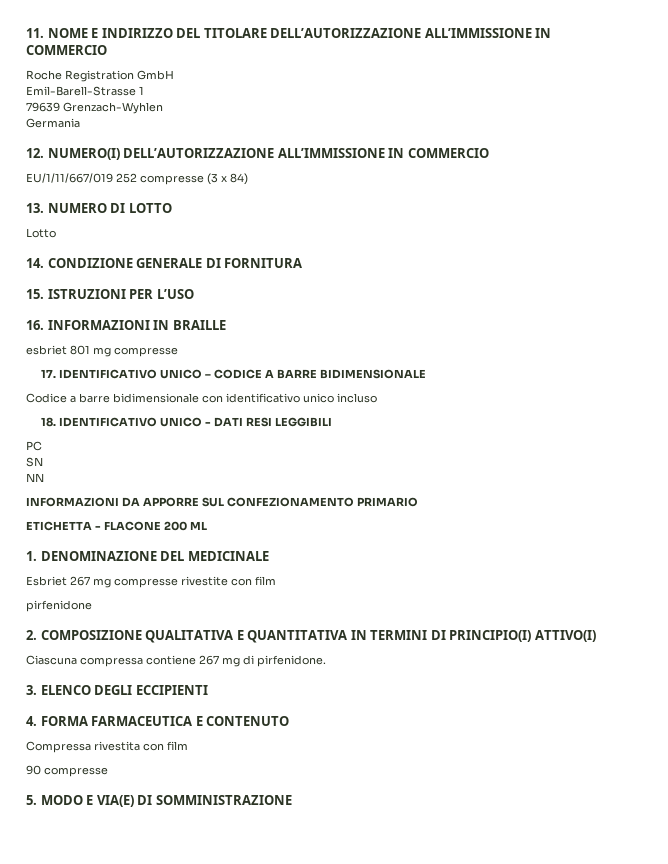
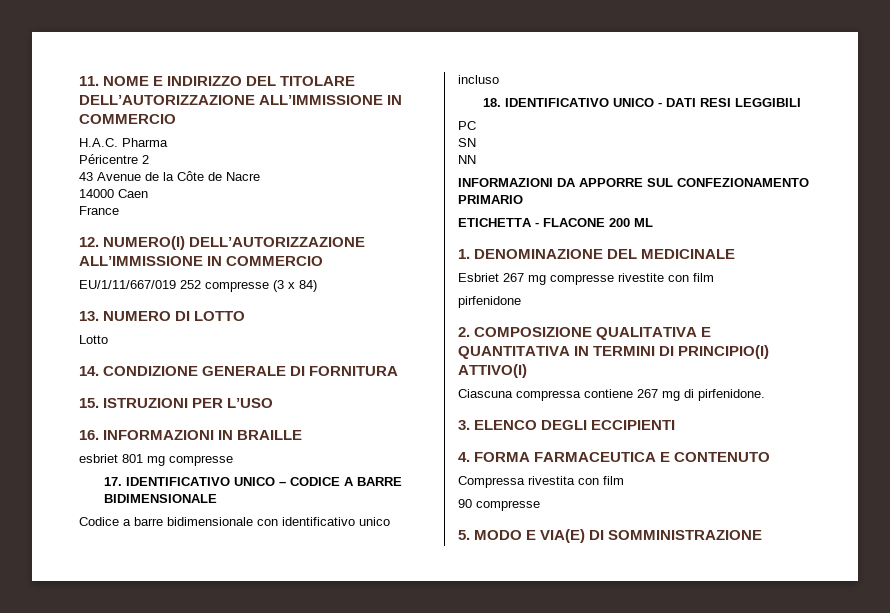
- Roche Registration GmbH
- Emil-Barell-Strasse 1
- 79639 Grenzach-Wyhlen
- Germania
+ H.A.C. Pharma
+ Péricentre 2
+ 43 Avenue de la Côte de Nacre
+ 14000 Caen
+ France

